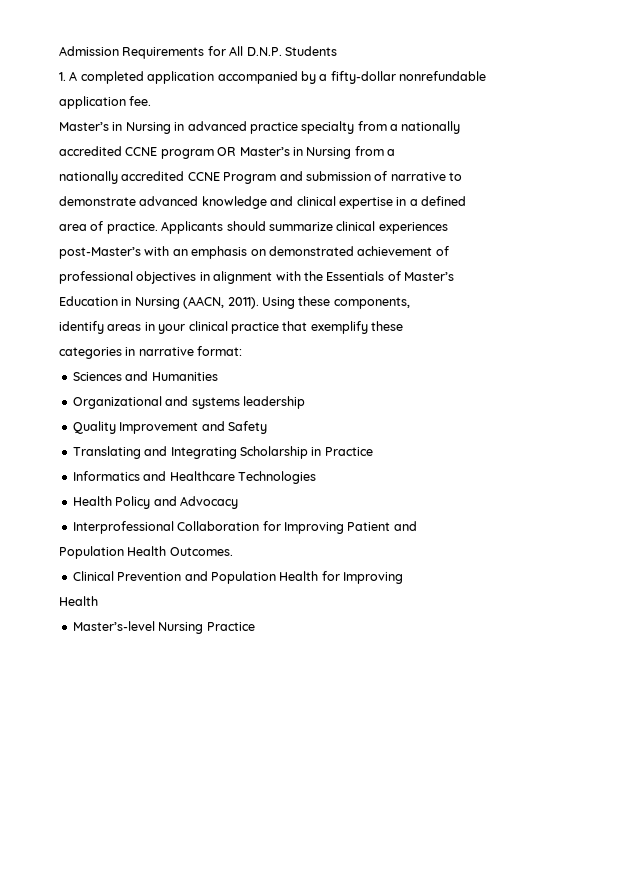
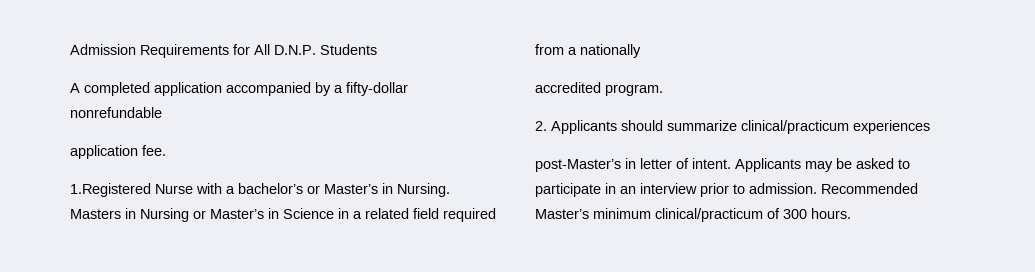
- 1. A completed application accompanied by a fifty-dollar nonrefundable
+ A completed application accompanied by a fifty-dollar nonrefundable
- Master’s in Nursing in advanced practice specialty from a nationally
- accredited CCNE program OR Master’s in Nursing from a
- nationally accredited CCNE Program and submission of narrative to
- demonstrate advanced knowledge and clinical expertise in a defined
- area of practice. Applicants should summarize clinical experiences
+ 1.Registered Nurse with a bachelor’s or Master’s in Nursing. Masters in Nursing or Master’s in Science in a related field required from a nationally
+ accredited program.
+ 2. Applicants should summarize clinical/practicum experiences
- post-Master’s with an emphasis on demonstrated achievement of
- professional objectives in alignment with the Essentials of Master’s
- Education in Nursing (AACN, 2011). Using these components,
- identify areas in your clinical practice that exemplify these
- categories in narrative format:
- Sciences and Humanities
- Organizational and systems leadership
- Quality Improvement and Safety
- Translating and Integrating Scholarship in Practice
- Informatics and Healthcare Technologies
- Health Policy and Advocacy
- Interprofessional Collaboration for Improving Patient and
- Population Health Outcomes.
- Clinical Prevention and Population Health for Improving
- Health
- Master’s-level Nursing Practice
+ post-Master’s in letter of intent. Applicants may be asked to participate in an interview prior to admission. Recommended Master’s minimum clinical/practicum of 300 hours.

